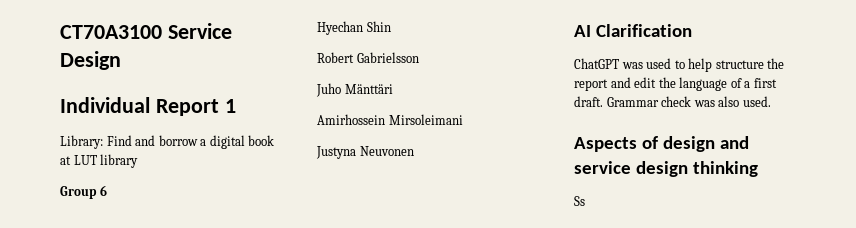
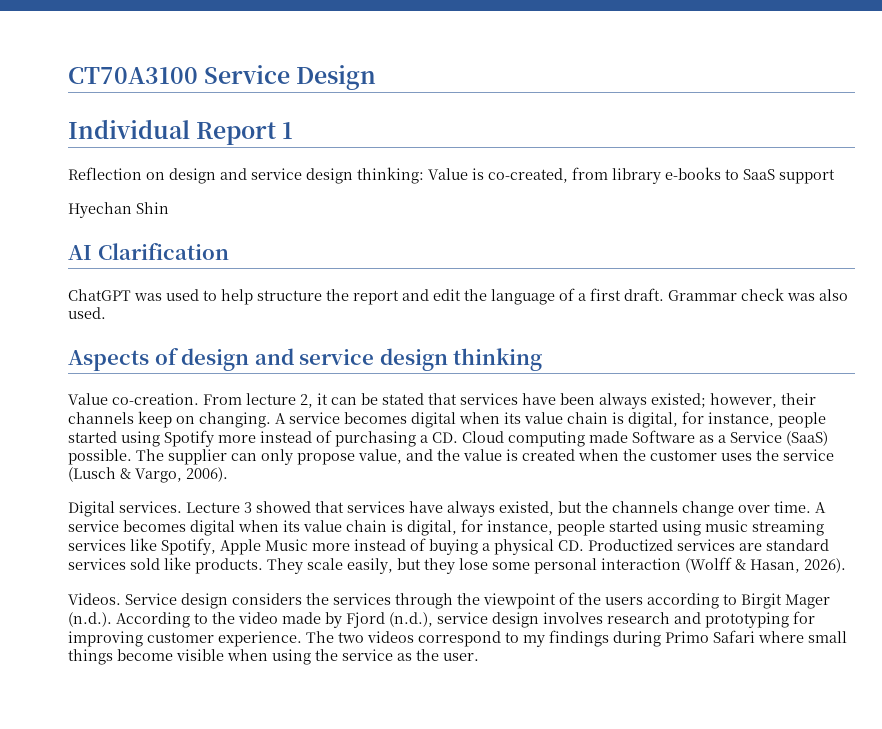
- Library: Find and borrow a digital book at LUT library
- Group 6
+ Reflection on design and service design thinking: Value is co-created, from library e-books to SaaS support
  Hyechan Shin
- Robert Gabrielsson
- Juho Mänttäri
- Amirhossein Mirsoleimani
- Justyna Neuvonen
- Ss
+ Value co-creation. From lecture 2, it can be stated that services have been always existed; however, their channels keep on changing. A service becomes digital when its value chain is digital, for instance, people started using Spotify more instead of purchasing a CD. Cloud computing made Software as a Service (SaaS) possible. The supplier can only propose value, and the value is created when the customer uses the service (Lusch & Vargo, 2006).
+ Digital services. Lecture 3 showed that services have always existed, but the channels change over time. A service becomes digital when its value chain is digital, for instance, people started using music streaming services like Spotify, Apple Music more instead of buying a physical CD. Productized services are standard services sold like products. They scale easily, but they lose some personal interaction (Wolff & Hasan, 2026).
+ Videos. Service design considers the services through the viewpoint of the users according to Birgit Mager (n.d.). According to the video made by Fjord (n.d.), service design involves research and prototyping for improving customer experience. The two videos correspond to my findings during Primo Safari where small things become visible when using the service as the user.

